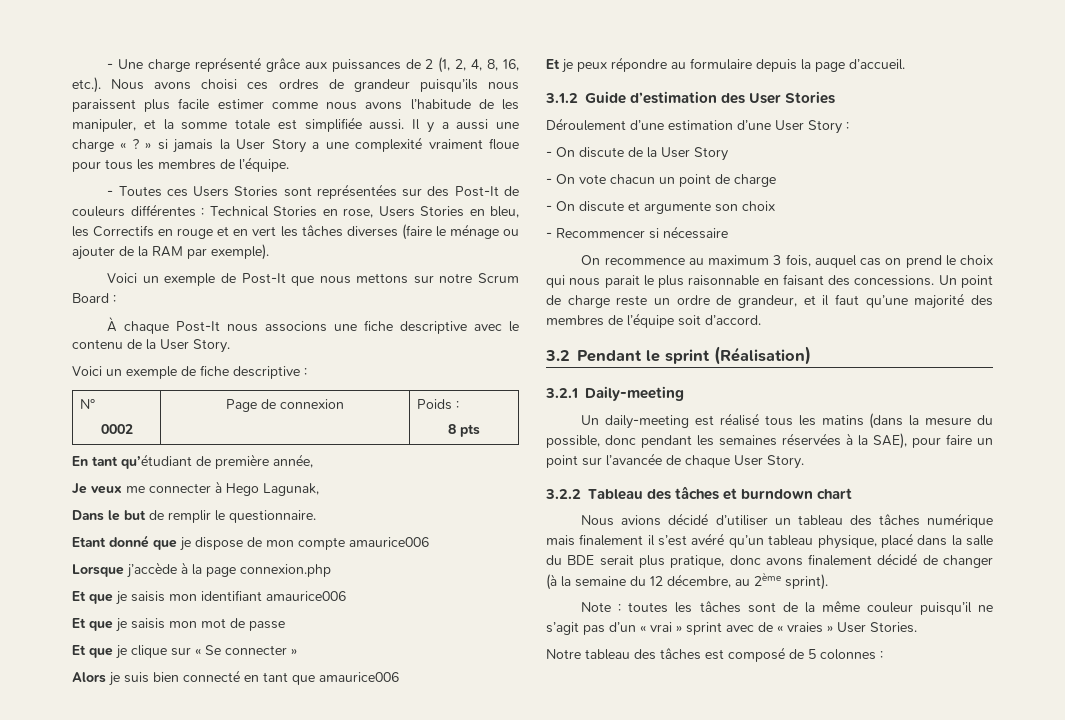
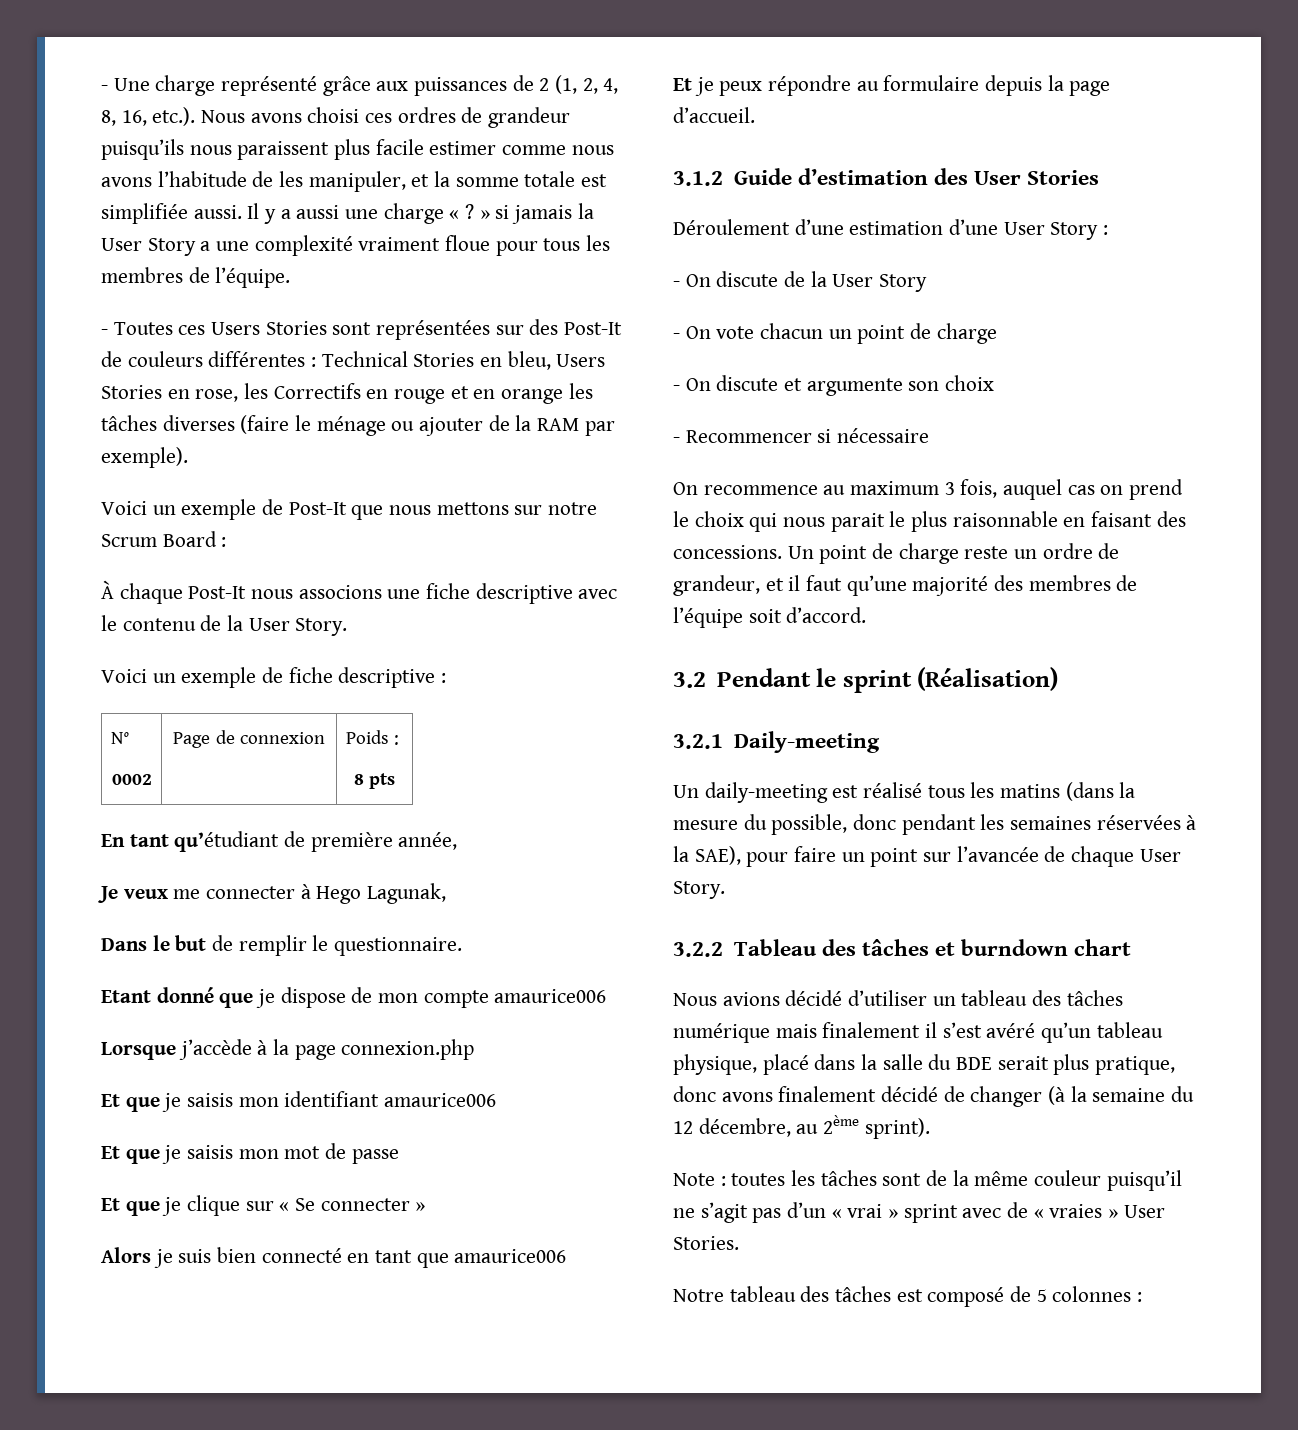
- - Toutes ces Users Stories sont représentées sur des Post-It de couleurs différentes : Technical Stories en rose, Users Stories en bleu, les Correctifs en rouge et en vert les tâches diverses (faire le ménage ou ajouter de la RAM par exemple).
+ - Toutes ces Users Stories sont représentées sur des Post-It de couleurs différentes : Technical Stories en bleu, Users Stories en rose, les Correctifs en rouge et en orange les tâches diverses (faire le ménage ou ajouter de la RAM par exemple).

